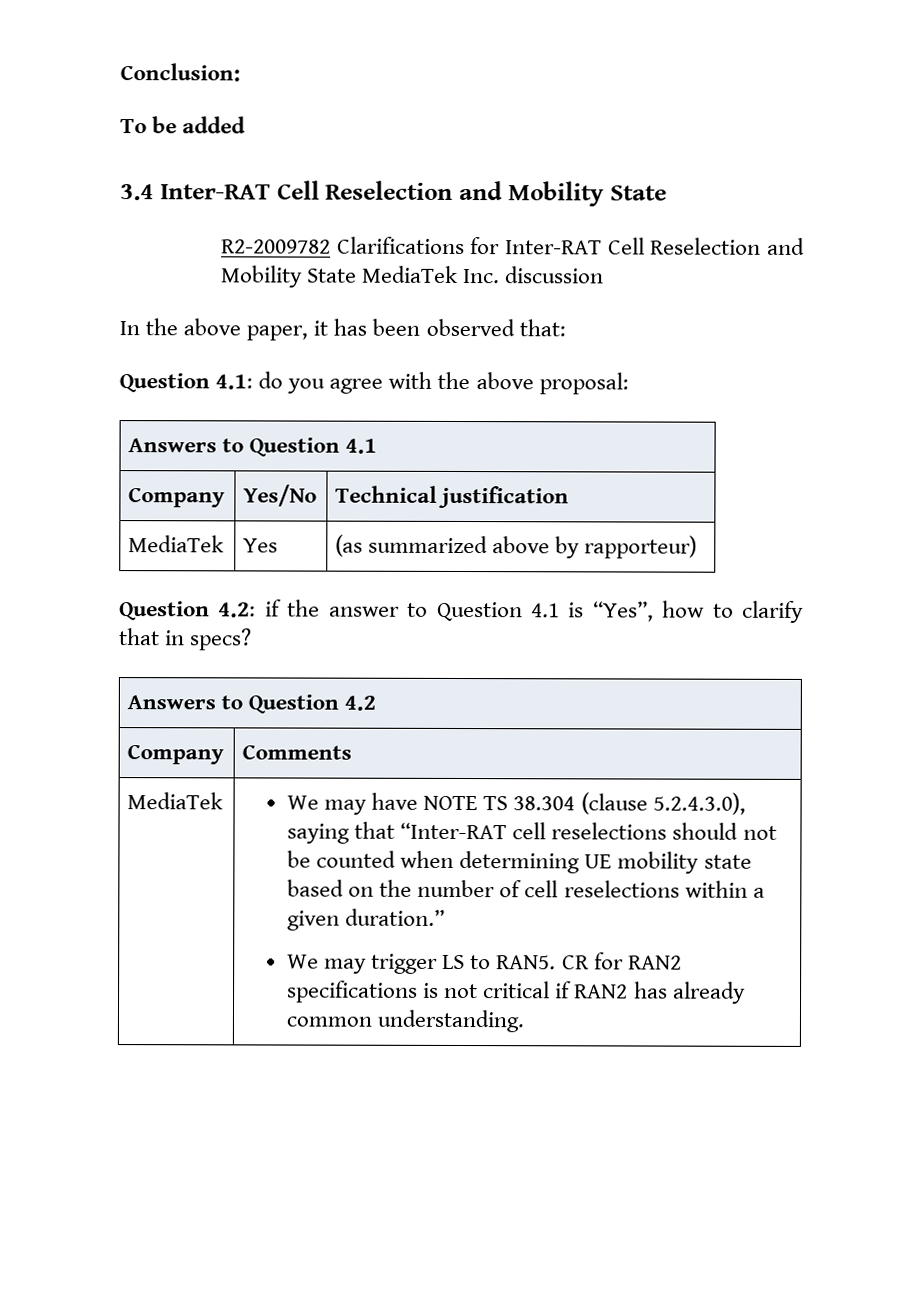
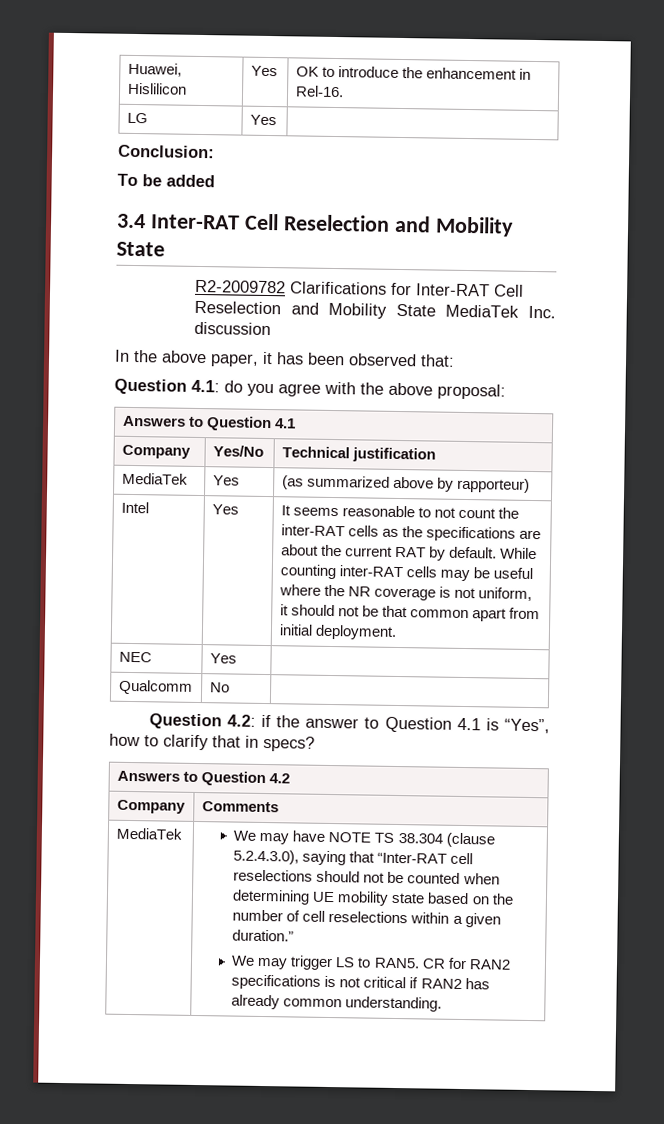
+ Huawei, Hislilicon | Yes | OK to introduce the enhancement in Rel-16.
+ LG | Yes |
+ Intel | Yes | It seems reasonable to not count the inter-RAT cells as the specifications are about the current RAT by default. While counting inter-RAT cells may be useful where the NR coverage is not uniform, it should not be that common apart from initial deployment.
+ NEC | Yes |
+ Qualcomm | No |

